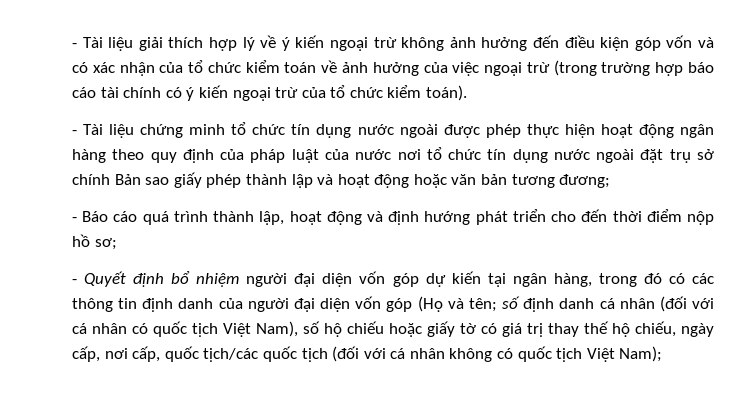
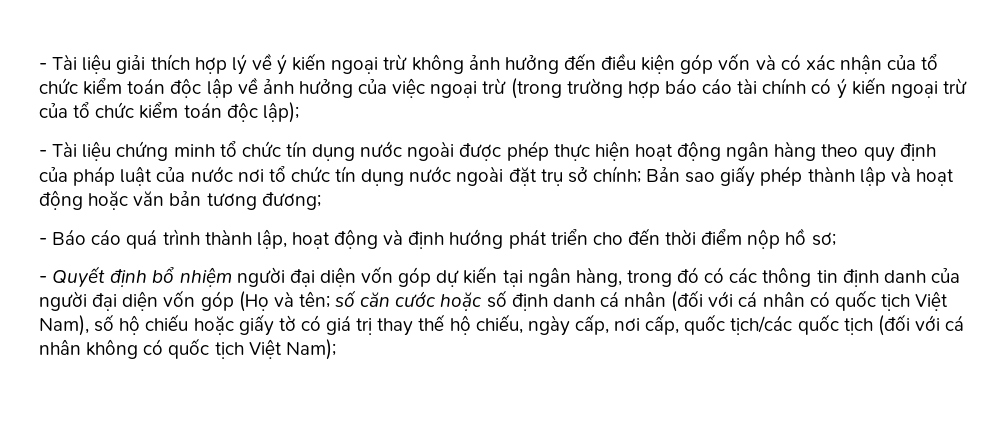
- - Tài liệu giải thích hợp lý về ý kiến ngoại trừ không ảnh hưởng đến điều kiện góp vốn và có xác nhận của tổ chức kiểm toán về ảnh hưởng của việc ngoại trừ (trong trường hợp báo cáo tài chính có ý kiến ngoại trừ của tổ chức kiểm toán).
+ - Tài liệu giải thích hợp lý về ý kiến ngoại trừ không ảnh hưởng đến điều kiện góp vốn và có xác nhận của tổ chức kiểm toán độc lập về ảnh hưởng của việc ngoại trừ (trong trường hợp báo cáo tài chính có ý kiến ngoại trừ của tổ chức kiểm toán độc lập);
- - Tài liệu chứng minh tổ chức tín dụng nước ngoài được phép thực hiện hoạt động ngân hàng theo quy định của pháp luật của nước nơi tổ chức tín dụng nước ngoài đặt trụ sở chính Bản sao giấy phép thành lập và hoạt động hoặc văn bản tương đương;
+ - Tài liệu chứng minh tổ chức tín dụng nước ngoài được phép thực hiện hoạt động ngân hàng theo quy định của pháp luật của nước nơi tổ chức tín dụng nước ngoài đặt trụ sở chính; Bản sao giấy phép thành lập và hoạt động hoặc văn bản tương đương;
- số định danh cá nhân (đối với cá nhân có quốc tịch Việt Nam), số hộ chiếu hoặc giấy tờ có giá trị thay thế hộ chiếu, ngày cấp, nơi cấp, quốc tịch/các quốc tịch (đối với cá nhân không có quốc tịch Việt Nam);
+ số căn cước hoặc số định danh cá nhân (đối với cá nhân có quốc tịch Việt Nam), số hộ chiếu hoặc giấy tờ có giá trị thay thế hộ chiếu, ngày cấp, nơi cấp, quốc tịch/các quốc tịch (đối với cá nhân không có quốc tịch Việt Nam);

